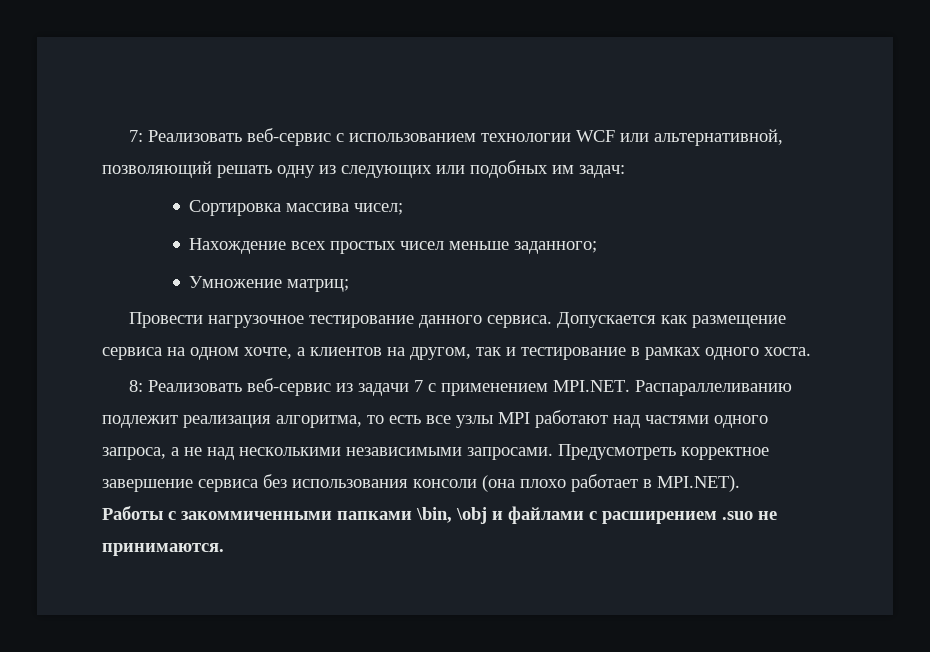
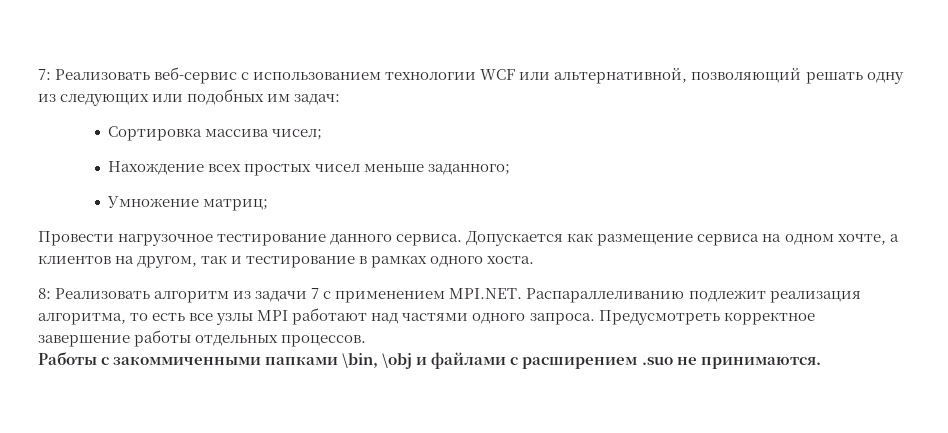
- 8: Реализовать веб-сервис из задачи 7 с применением MPI.NET. Распараллеливанию подлежит реализация алгоритма, то есть все узлы MPI работают над частями одного запроса, а не над несколькими независимыми запросами. Предусмотреть корректное завершение сервиса без использования консоли (она плохо работает в MPI.NET).
+ 8: Реализовать алгоритм из задачи 7 с применением MPI.NET. Распараллеливанию подлежит реализация алгоритма, то есть все узлы MPI работают над частями одного запроса. Предусмотреть корректное завершение работы отдельных процессов.

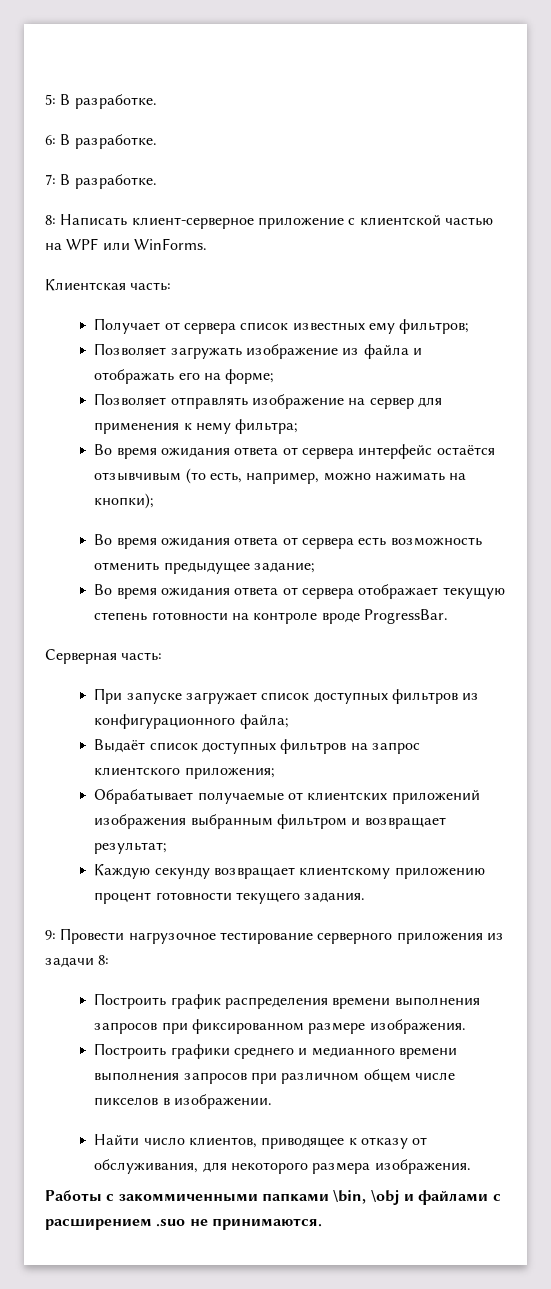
- 7: Реализовать веб-сервис с использованием технологии WCF или альтернативной, позволяющий решать одну из следующих или подобных им задач:
- Сортировка массива чисел;
- Нахождение всех простых чисел меньше заданного;
- Умножение матриц;
- Провести нагрузочное тестирование данного сервиса. Допускается как размещение сервиса на одном хочте, а клиентов на другом, так и тестирование в рамках одного хоста.
- 8: Реализовать алгоритм из задачи 7 с применением MPI.NET. Распараллеливанию подлежит реализация алгоритма, то есть все узлы MPI работают над частями одного запроса. Предусмотреть корректное завершение работы отдельных процессов.
+ 5: В разработке.
+ 6: В разработке.
+ 7: В разработке.
+ 8: Написать клиент-серверное приложение с клиентской частью на WPF или WinForms.
+ Клиентская часть:
+ Получает от сервера список известных ему фильтров;
+ Позволяет загружать изображение из файла и отображать его на форме;
+ Позволяет отправлять изображение на сервер для применения к нему фильтра;
+ Во время ожидания ответа от сервера интерфейс остаётся отзывчивым (то есть, например, можно нажимать на кнопки);
+ Во время ожидания ответа от сервера есть возможность отменить предыдущее задание;
+ Во время ожидания ответа от сервера отображает текущую степень готовности на контроле вроде ProgressBar.
+ Серверная часть:
+ При запуске загружает список доступных фильтров из конфигурационного файла;
+ Выдаёт список доступных фильтров на запрос клиентского приложения;
+ Обрабатывает получаемые от клиентских приложений изображения выбранным фильтром и возвращает результат;
+ Каждую секунду возвращает клиентскому приложению процент готовности текущего задания.
+ 9: Провести нагрузочное тестирование серверного приложения из задачи 8:
+ Построить график распределения времени выполнения запросов при фиксированном размере изображения.
+ Построить графики среднего и медианного времени выполнения запросов при различном общем числе пикселов в изображении.
+ Найти число клиентов, приводящее к отказу от обслуживания, для некоторого размера изображения.

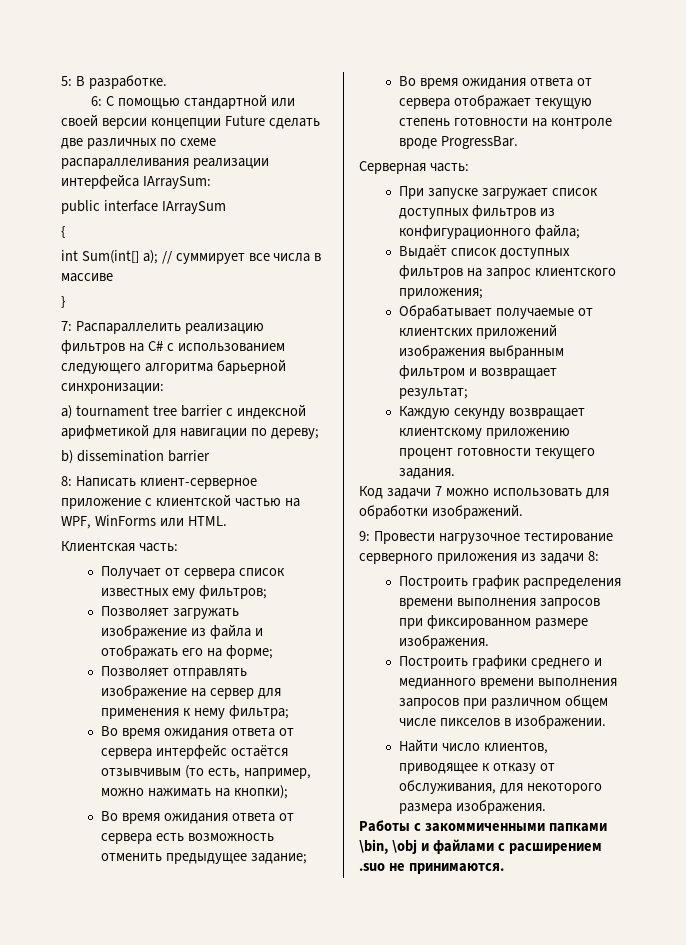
- 6: В разработке.
- 7: В разработке.
+ 6: С помощью стандартной или своей версии концепции Future сделать две различных по схеме распараллеливания реализации интерфейса IArraySum:
+ public interface IArraySum
+ {
+ int Sum(int[] a); // суммирует все числа в массиве
+ }
+ 7: Распараллелить реализацию фильтров на C# с использованием следующего алгоритма барьерной синхронизации:
+ а) tournament tree barrier с индексной арифметикой для навигации по дереву;
+ b) dissemination barrier
- 8: Написать клиент-серверное приложение с клиентской частью на WPF или WinForms.
+ 8: Написать клиент-серверное приложение с клиентской частью на WPF, WinForms или HTML.
+ Код задачи 7 можно использовать для обработки изображений.

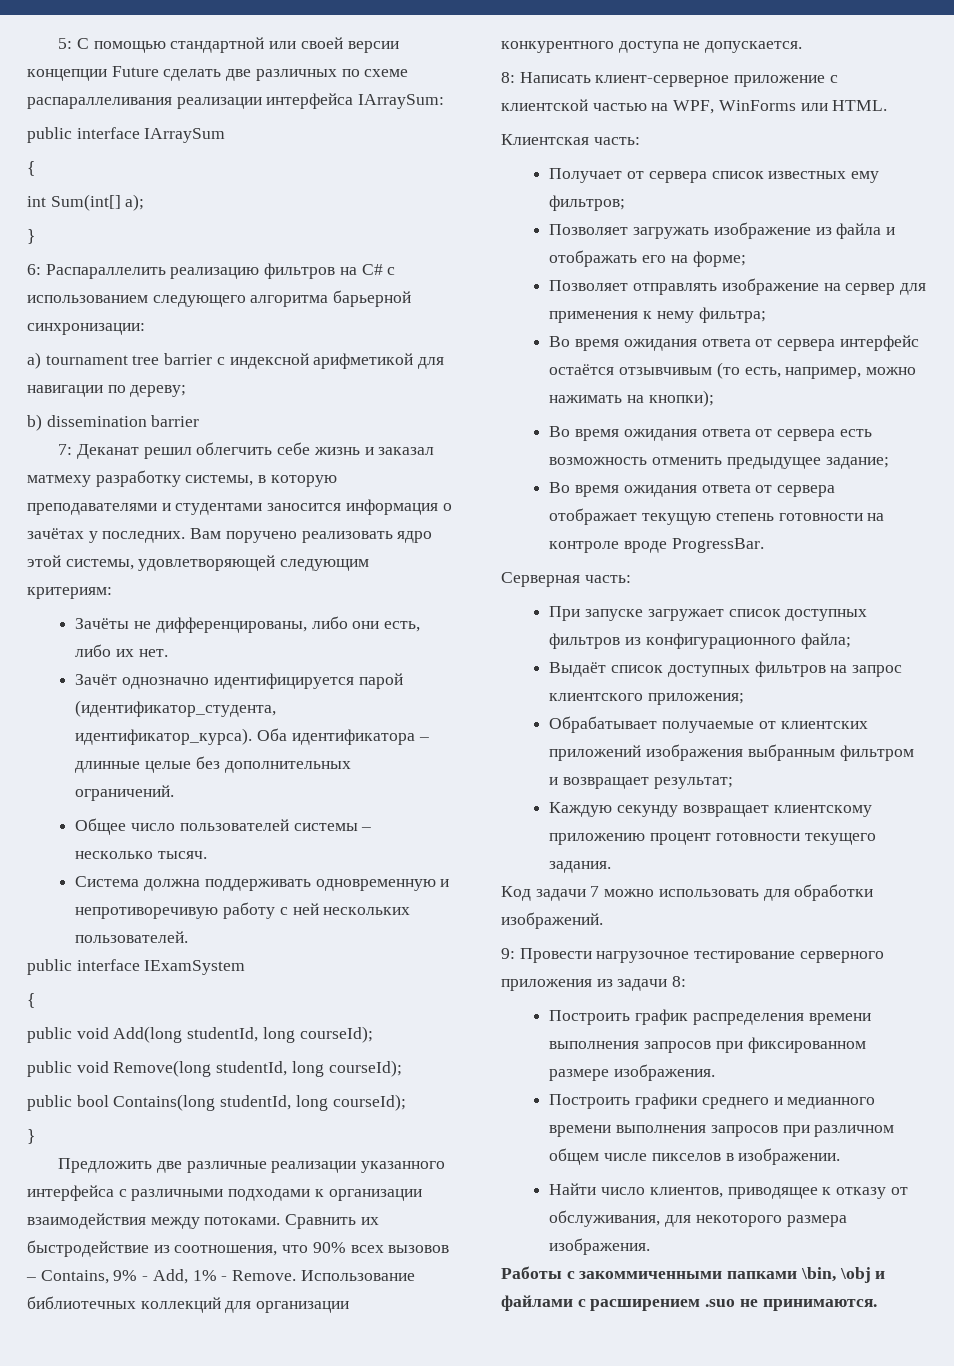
- 5: В разработке.
- 6: С помощью стандартной или своей версии концепции Future сделать две различных по схеме распараллеливания реализации интерфейса IArraySum:
+ 5: С помощью стандартной или своей версии концепции Future сделать две различных по схеме распараллеливания реализации интерфейса IArraySum:
- int Sum(int[] a); // суммирует все числа в массиве
+ int Sum(int[] a);
  }
- 7: Распараллелить реализацию фильтров на C# с использованием следующего алгоритма барьерной синхронизации:
+ 6: Распараллелить реализацию фильтров на C# с использованием следующего алгоритма барьерной синхронизации:
+ 7: Деканат решил облегчить себе жизнь и заказал матмеху разработку системы, в которую преподавателями и студентами заносится информация о зачётах у последних. Вам поручено реализовать ядро этой системы, удовлетворяющей следующим критериям:
+ Зачёты не дифференцированы, либо они есть, либо их нет.
+ Зачёт однозначно идентифицируется парой (идентификатор_студента, идентификатор_курса). Оба идентификатора – длинные целые без дополнительных ограничений.
+ Общее число пользователей системы – несколько тысяч.
+ Система должна поддерживать одновременную и непротиворечивую работу с ней нескольких пользователей.
+ public interface IExamSystem
+ {
+ public void Add(long studentId, long courseId);
+ public void Remove(long studentId, long courseId);
+ public bool Contains(long studentId, long courseId);
+ }
+ Предложить две различные реализации указанного интерфейса с различными подходами к организации взаимодействия между потоками. Сравнить их быстродействие из соотношения, что 90% всех вызовов – Contains, 9% - Add, 1% - Remove. Использование библиотечных коллекций для организации конкурентного доступа не допускается.

